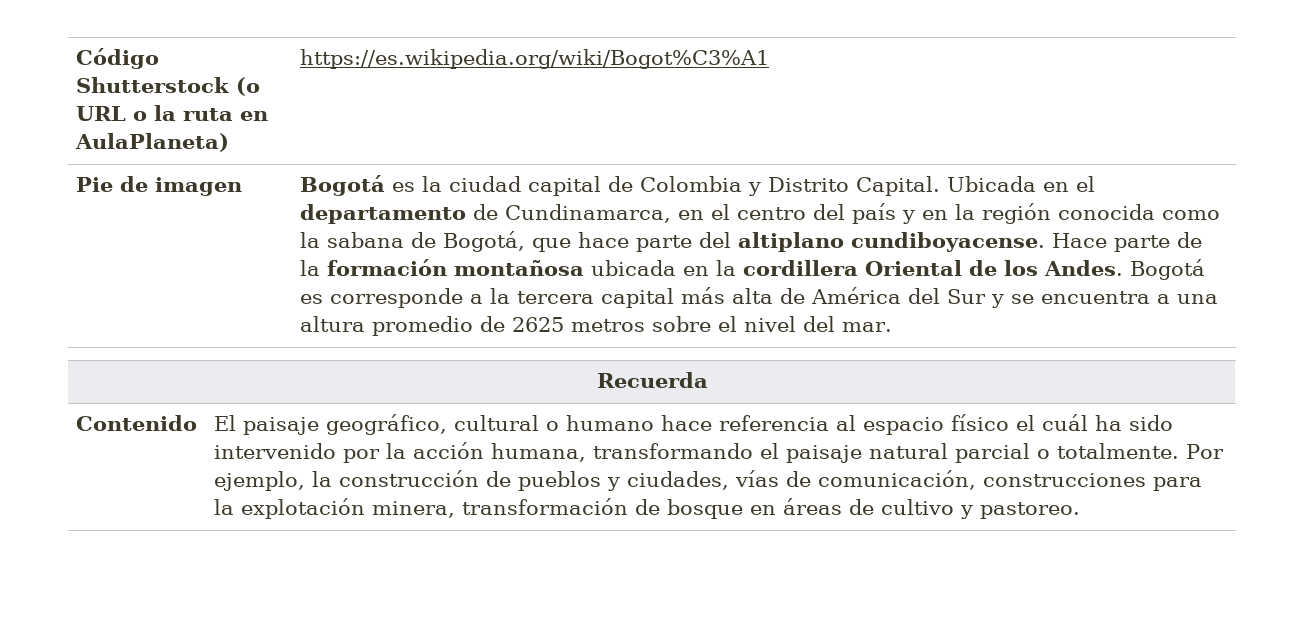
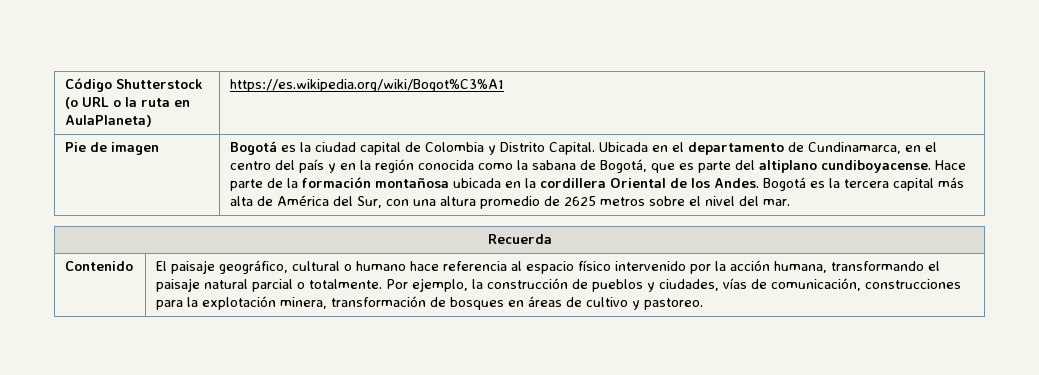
- Ubicada en el departamento de Cundinamarca, en el centro del país y en la región conocida como la sabana de Bogotá, que hace parte del altiplano cundiboyacense.
+ Ubicada en el departamento de Cundinamarca, en el centro del país y en la región conocida como la sabana de Bogotá, que es parte del altiplano cundiboyacense.
- Bogotá es corresponde a la tercera capital más alta de América del Sur y se encuentra a una altura promedio de 2625 metros sobre el nivel del mar.
+ Bogotá es la tercera capital más alta de América del Sur, con una altura promedio de 2625 metros sobre el nivel del mar.
- El paisaje geográfico, cultural o humano hace referencia al espacio físico el cuál ha sido intervenido por la acción humana, transformando el paisaje natural parcial o totalmente.
+ El paisaje geográfico, cultural o humano hace referencia al espacio físico intervenido por la acción humana, transformando el paisaje natural parcial o totalmente.
- Por ejemplo, la construcción de pueblos y ciudades, vías de comunicación, construcciones para la explotación minera, transformación de bosque en áreas de cultivo y pastoreo.
+ Por ejemplo, la construcción de pueblos y ciudades, vías de comunicación, construcciones para la explotación minera, transformación de bosques en áreas de cultivo y pastoreo.

